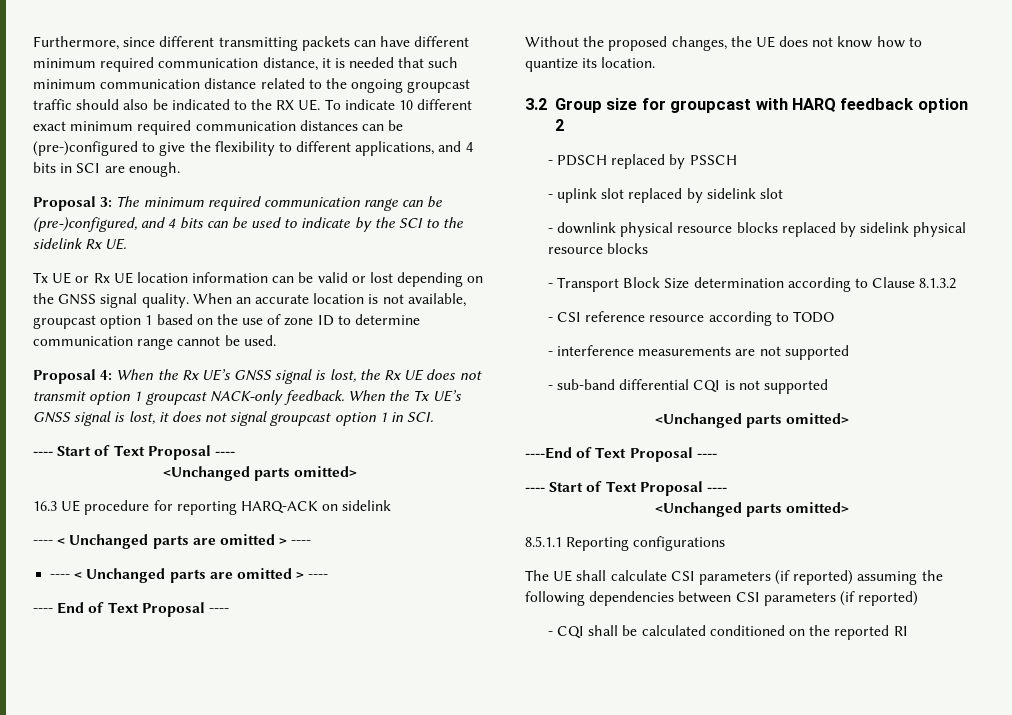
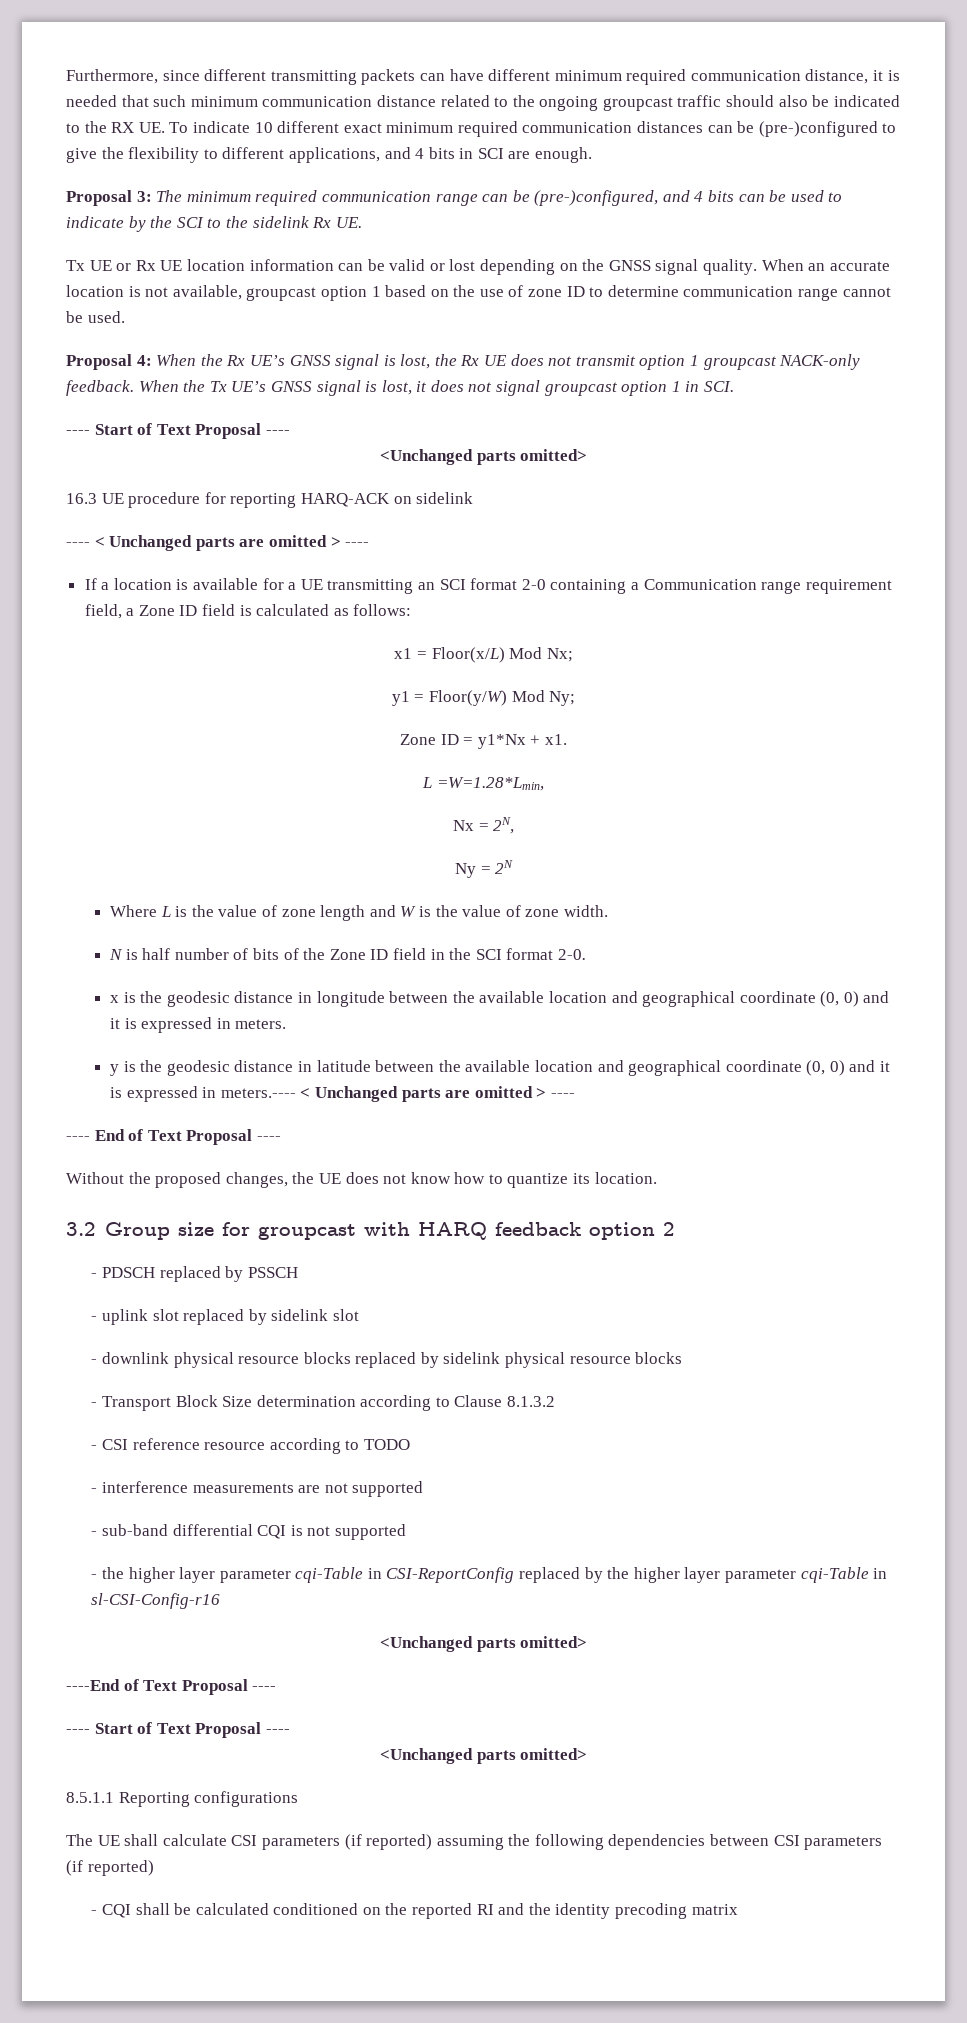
  16.3 UE procedure for reporting HARQ-ACK on sidelink
  ---- < Unchanged parts are omitted > ----
- ---- < Unchanged parts are omitted > ----
+ If a location is available for a UE transmitting an SCI format 2-0 containing a Communication range requirement field, a Zone ID field is calculated as follows:
+ x1 = Floor(x/L) Mod Nx;
+ y1 = Floor(y/W) Mod Ny;
+ Zone ID = y1*Nx + x1.
+ L =W=1.28*Lmin,
+ Nx = 2N,
+ Ny = 2N
+ Where L is the value of zone length and W is the value of zone width.
+ N is half number of bits of the Zone ID field in the SCI format 2-0.
+ x is the geodesic distance in longitude between the available location and geographical coordinate (0, 0) and it is expressed in meters.
+ y is the geodesic distance in latitude between the available location and geographical coordinate (0, 0) and it is expressed in meters.---- < Unchanged parts are omitted > ----
+ - the higher layer parameter cqi-Table in CSI-ReportConfig replaced by the higher layer parameter cqi-Table in sl-CSI-Config-r16
- - CQI shall be calculated conditioned on the reported RI
+ - CQI shall be calculated conditioned on the reported RI and the identity precoding matrix

